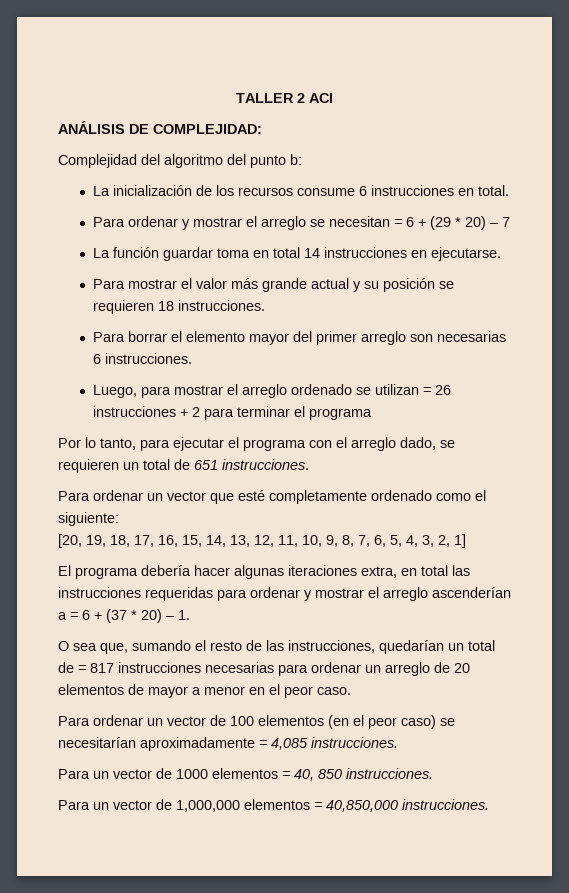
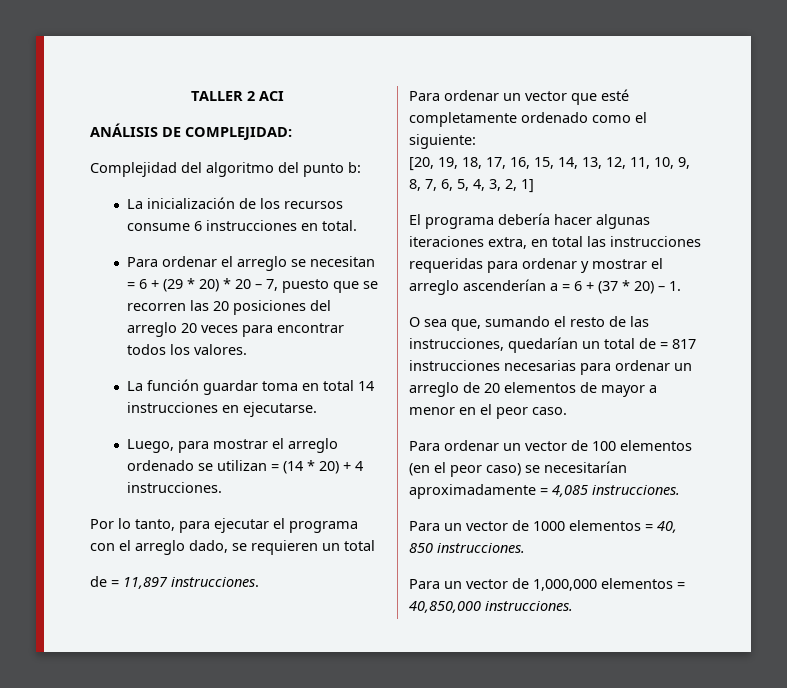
- Para ordenar y mostrar el arreglo se necesitan = 6 + (29 * 20) – 7
+ Para ordenar el arreglo se necesitan = 6 + (29 * 20) * 20 – 7, puesto que se recorren las 20 posiciones del arreglo 20 veces para encontrar todos los valores.
- Para mostrar el valor más grande actual y su posición se requieren 18 instrucciones.
- Para borrar el elemento mayor del primer arreglo son necesarias 6 instrucciones.
- Luego, para mostrar el arreglo ordenado se utilizan = 26 instrucciones + 2 para terminar el programa
+ Luego, para mostrar el arreglo ordenado se utilizan = (14 * 20) + 4 instrucciones.
- Por lo tanto, para ejecutar el programa con el arreglo dado, se requieren un total de 651 instrucciones.
+ Por lo tanto, para ejecutar el programa con el arreglo dado, se requieren un total
+ de = 11,897 instrucciones.

